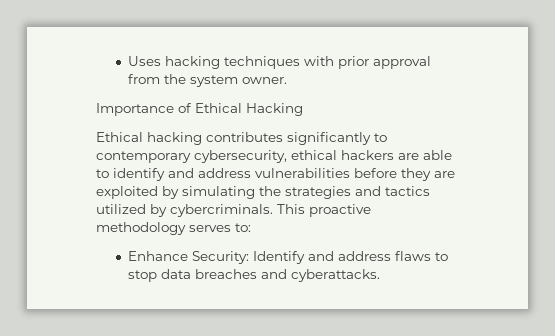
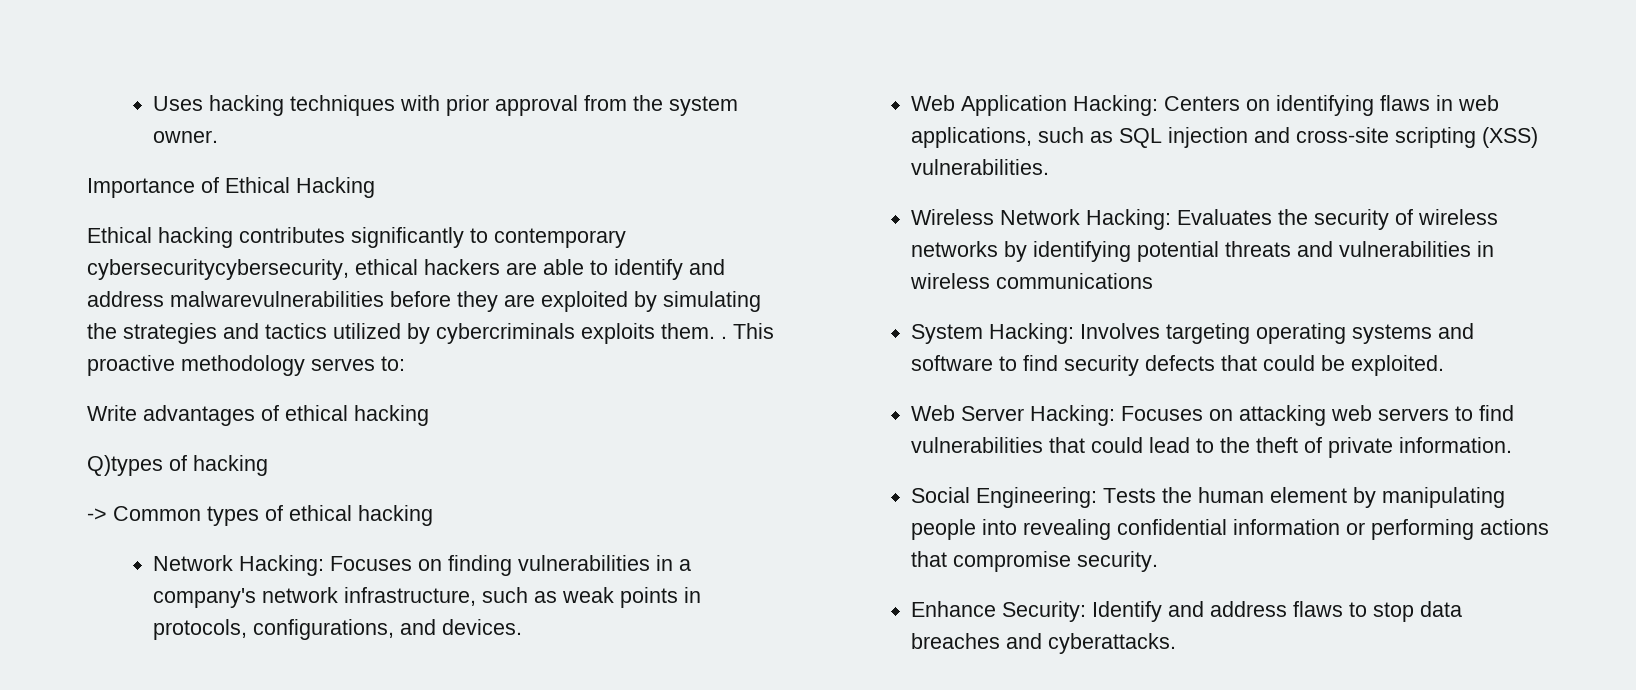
- Ethical hacking contributes significantly to contemporary cybersecurity, ethical hackers are able to identify and address vulnerabilities before they are exploited by simulating the strategies and tactics utilized by cybercriminals.
+ Ethical hacking contributes significantly to contemporary cybersecuritycybersecurity, ethical hackers are able to identify and address malwarevulnerabilities before they are exploited by simulating the strategies and tactics utilized by cybercriminals exploits them. .
+ Write advantages of ethical hacking
+ Q)types of hacking
+ -> Common types of ethical hacking
+ Network Hacking: Focuses on finding vulnerabilities in a company's network infrastructure, such as weak points in protocols, configurations, and devices.
+ Web Application Hacking: Centers on identifying flaws in web applications, such as SQL injection and cross-site scripting (XSS) vulnerabilities.
+ Wireless Network Hacking: Evaluates the security of wireless networks by identifying potential threats and vulnerabilities in wireless communications
+ System Hacking: Involves targeting operating systems and software to find security defects that could be exploited.
+ Web Server Hacking: Focuses on attacking web servers to find vulnerabilities that could lead to the theft of private information.
+ Social Engineering: Tests the human element by manipulating people into revealing confidential information or performing actions that compromise security.

